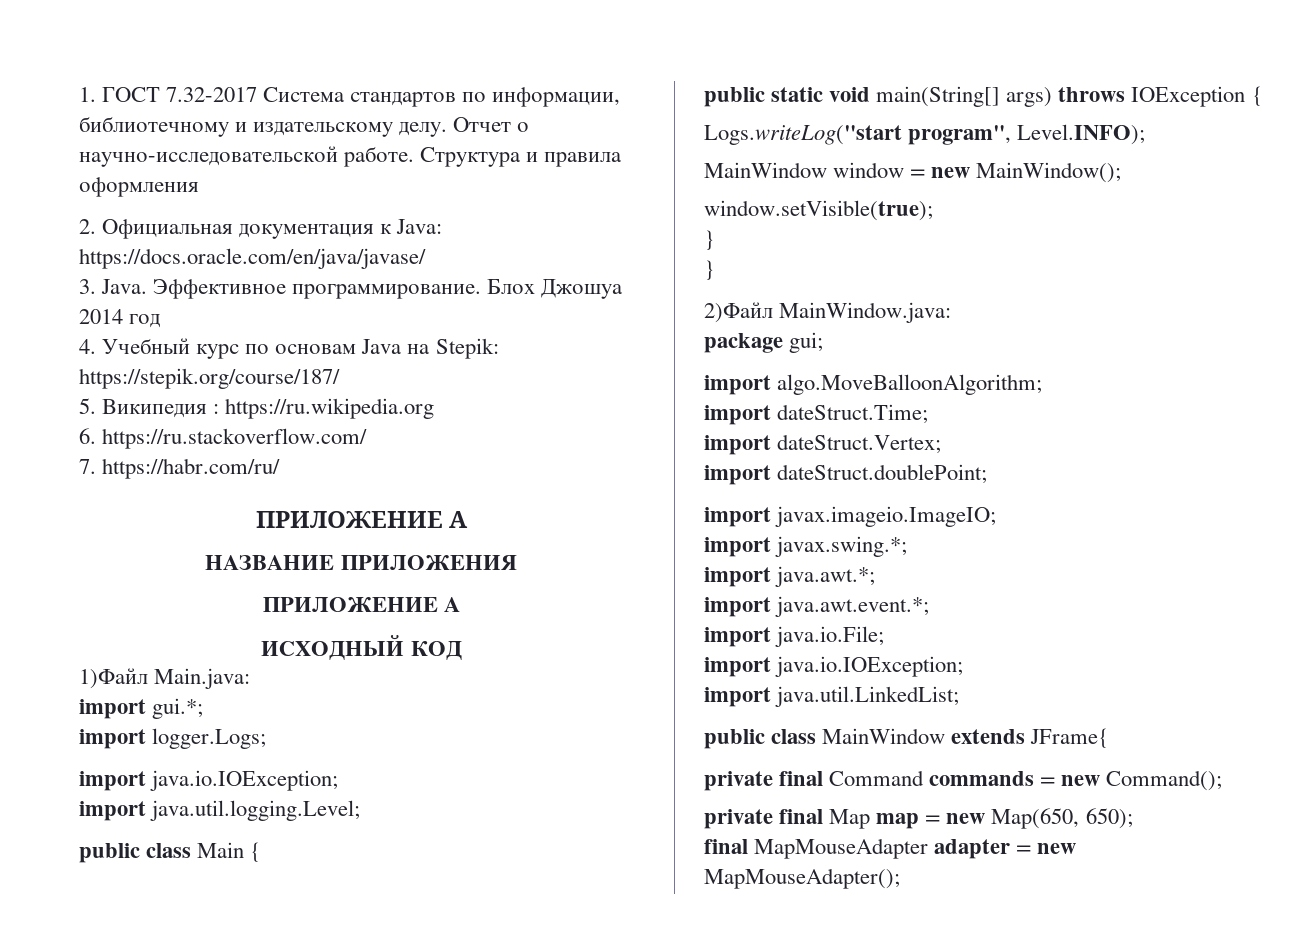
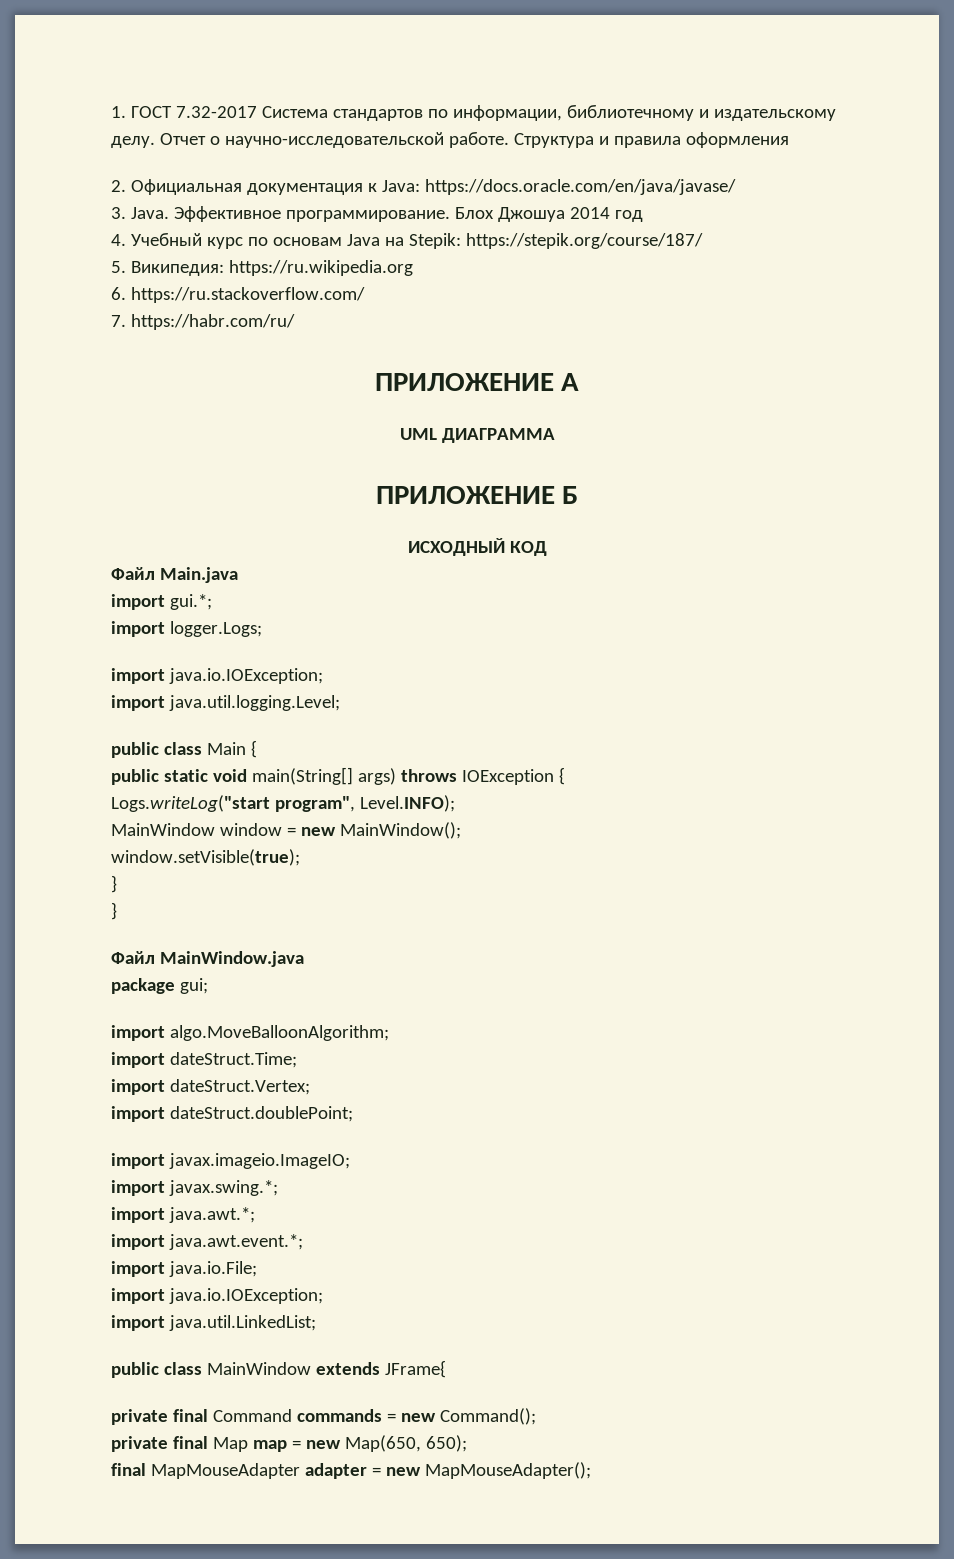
- 5. Википедия : https://ru.wikipedia.org
+ 5. Википедия: https://ru.wikipedia.org
- НАЗВАНИЕ ПРИЛОЖЕНИЯ
- ПРИЛОЖЕНИЕ А
+ UML ДИАГРАММА
+ ПРИЛОЖЕНИЕ Б
- 1)Файл Main.java:
+ Файл Main.java
- 2)Файл MainWindow.java:
+ Файл MainWindow.java

